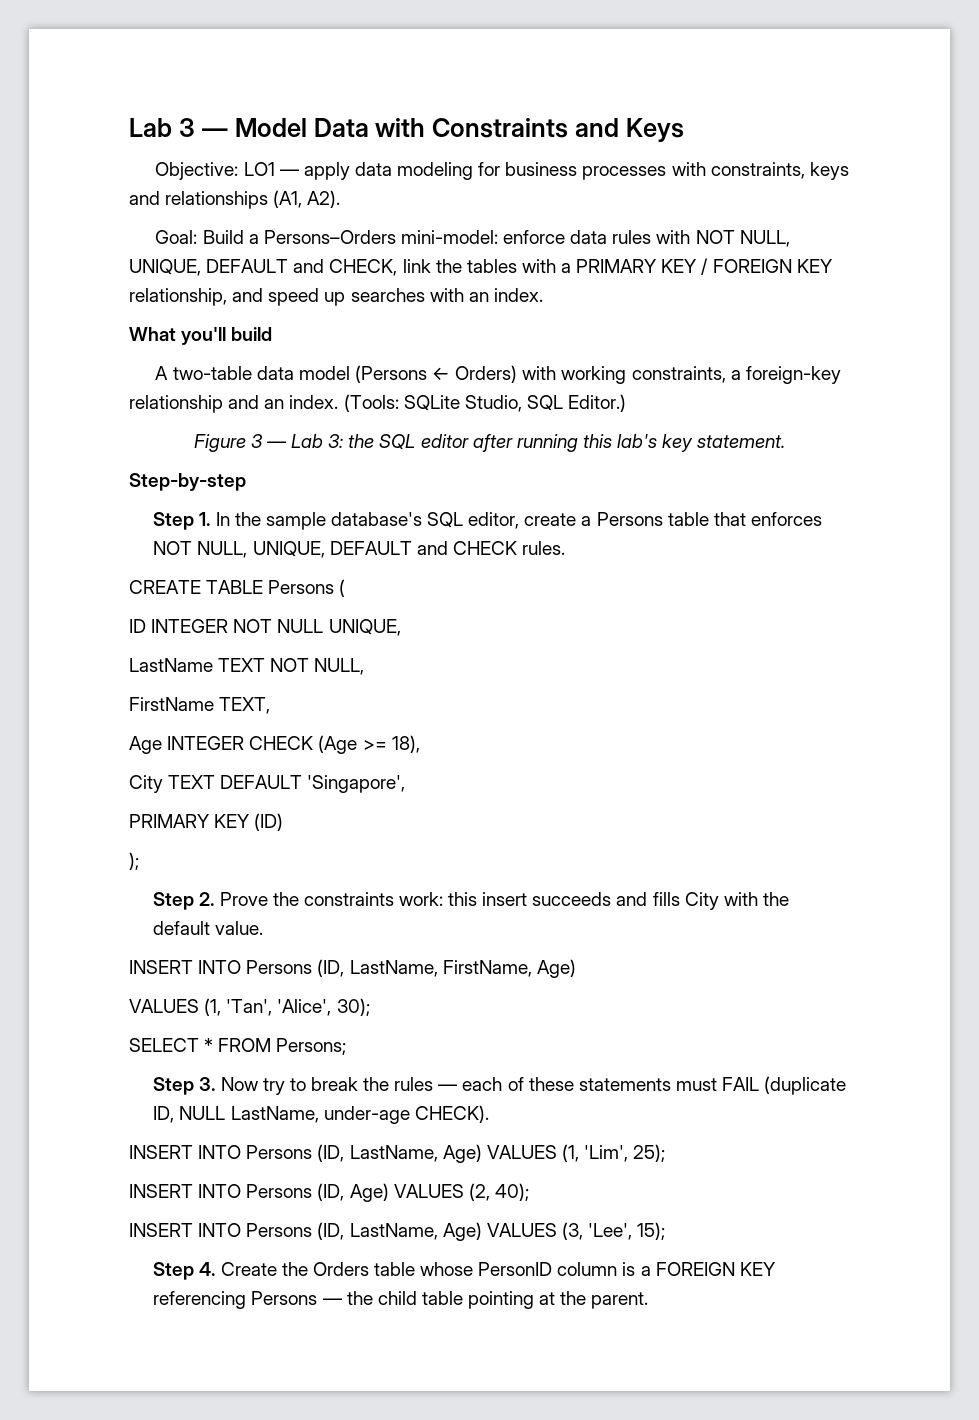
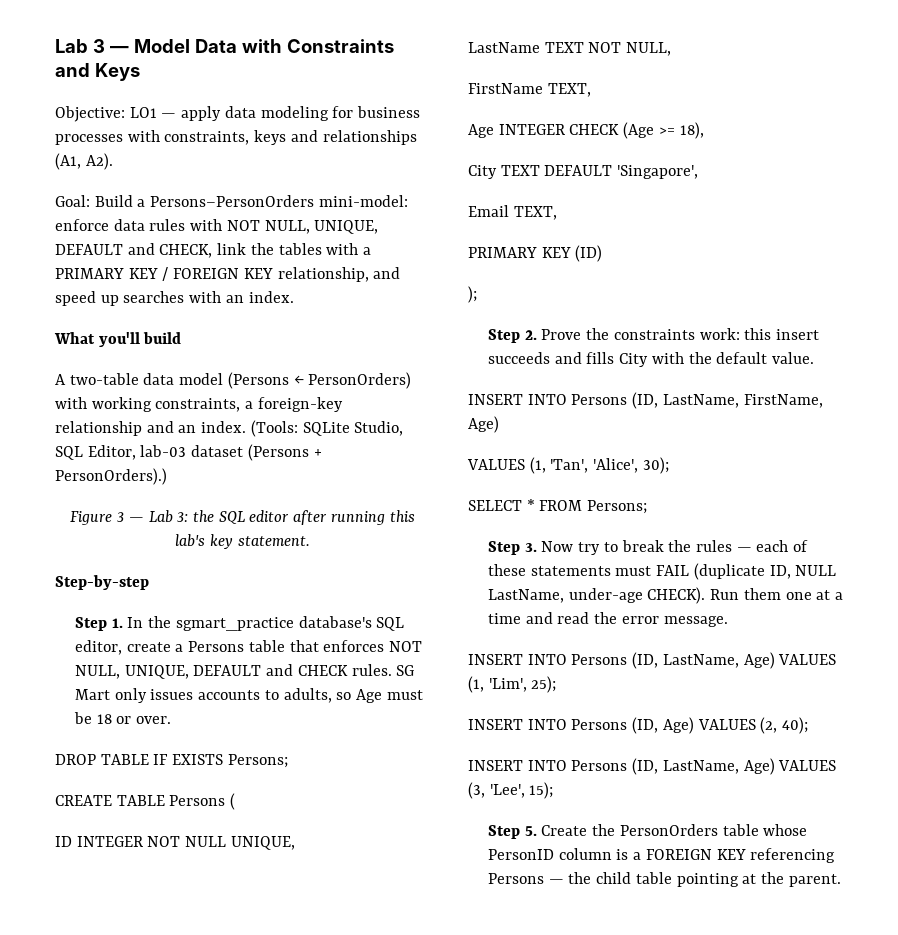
- Goal: Build a Persons–Orders mini-model: enforce data rules with NOT NULL, UNIQUE, DEFAULT and CHECK, link the tables with a PRIMARY KEY / FOREIGN KEY relationship, and speed up searches with an index.
+ Goal: Build a Persons–PersonOrders mini-model: enforce data rules with NOT NULL, UNIQUE, DEFAULT and CHECK, link the tables with a PRIMARY KEY / FOREIGN KEY relationship, and speed up searches with an index.
- A two-table data model (Persons ← Orders) with working constraints, a foreign-key relationship and an index.
+ A two-table data model (Persons ← PersonOrders) with working constraints, a foreign-key relationship and an index.
- (Tools: SQLite Studio, SQL Editor.)
+ (Tools: SQLite Studio, SQL Editor, lab-03 dataset (Persons + PersonOrders).)
- Step 1. In the sample database's SQL editor, create a Persons table that enforces NOT NULL, UNIQUE, DEFAULT and CHECK rules.
+ Step 1. In the sgmart_practice database's SQL editor, create a Persons table that enforces NOT NULL, UNIQUE, DEFAULT and CHECK rules. SG Mart only issues accounts to adults, so Age must be 18 or over.
+ DROP TABLE IF EXISTS Persons;
+ Email TEXT,
+ Run them one at a time and read the error message.
- Step 4. Create the Orders table whose PersonID column is a FOREIGN KEY referencing Persons — the child table pointing at the parent.
+ Step 5. Create the PersonOrders table whose PersonID column is a FOREIGN KEY referencing Persons — the child table pointing at the parent.

